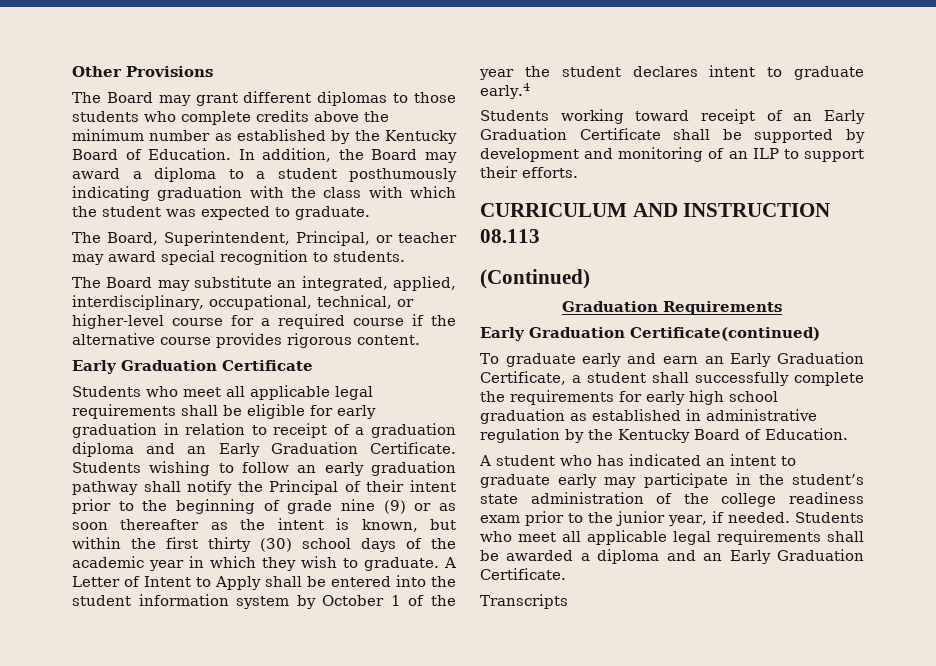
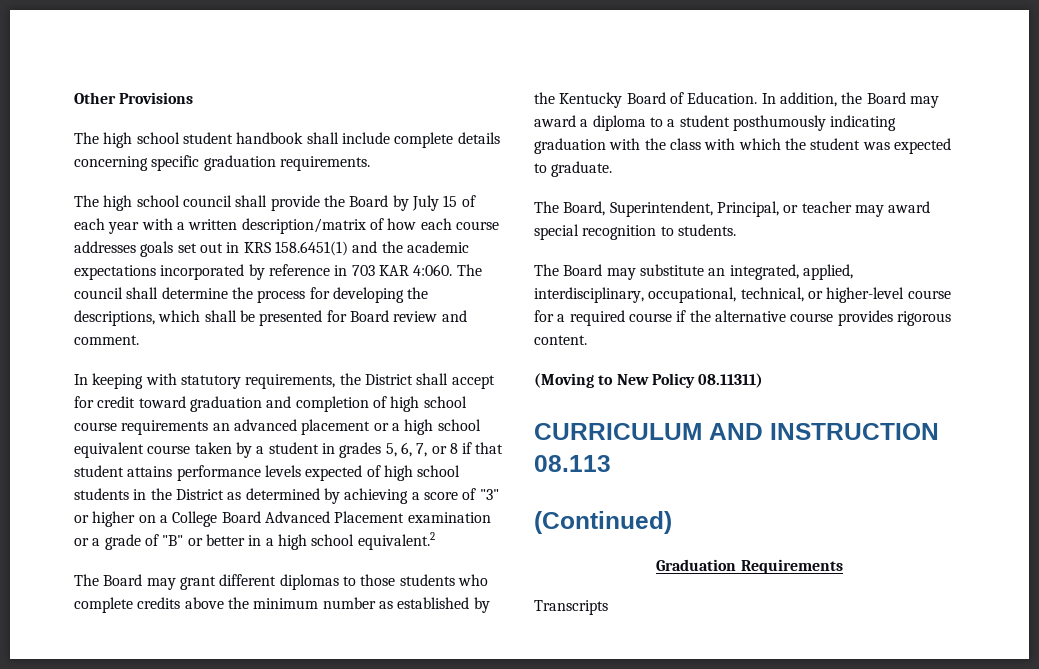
+ The high school student handbook shall include complete details concerning specific graduation requirements.
+ The high school council shall provide the Board by July 15 of each year with a written description/matrix of how each course addresses goals set out in KRS 158.6451(1) and the academic expectations incorporated by reference in 703 KAR 4:060. The council shall determine the process for developing the descriptions, which shall be presented for Board review and comment.
+ In keeping with statutory requirements, the District shall accept for credit toward graduation and completion of high school course requirements an advanced placement or a high school equivalent course taken by a student in grades 5, 6, 7, or 8 if that student attains performance levels expected of high school students in the District as determined by achieving a score of "3" or higher on a College Board Advanced Placement examination or a grade of "B" or better in a high school equivalent.2
  The Board may substitute an integrated, applied, interdisciplinary, occupational, technical, or higher-level course for a required course if the alternative course provides rigorous content.
- Early Graduation Certificate
- Students who meet all applicable legal requirements shall be eligible for early graduation in relation to receipt of a graduation diploma and an Early Graduation Certificate. Students wishing to follow an early graduation pathway shall notify the Principal of their intent prior to the beginning of grade nine (9) or as soon thereafter as the intent is known, but within the first thirty (30) school days of the academic year in which they wish to graduate. A Letter of Intent to Apply shall be entered into the student information system by October 1 of the year the student declares intent to graduate early.4
- Students working toward receipt of an Early Graduation Certificate shall be supported by development and monitoring of an ILP to support their efforts.
+ (Moving to New Policy 08.11311)
- Early Graduation Certificate(continued)
- To graduate early and earn an Early Graduation Certificate, a student shall successfully complete the requirements for early high school graduation as established in administrative regulation by the Kentucky Board of Education.
- A student who has indicated an intent to graduate early may participate in the student’s state administration of the college readiness exam prior to the junior year, if needed. Students who meet all applicable legal requirements shall be awarded a diploma and an Early Graduation Certificate.

